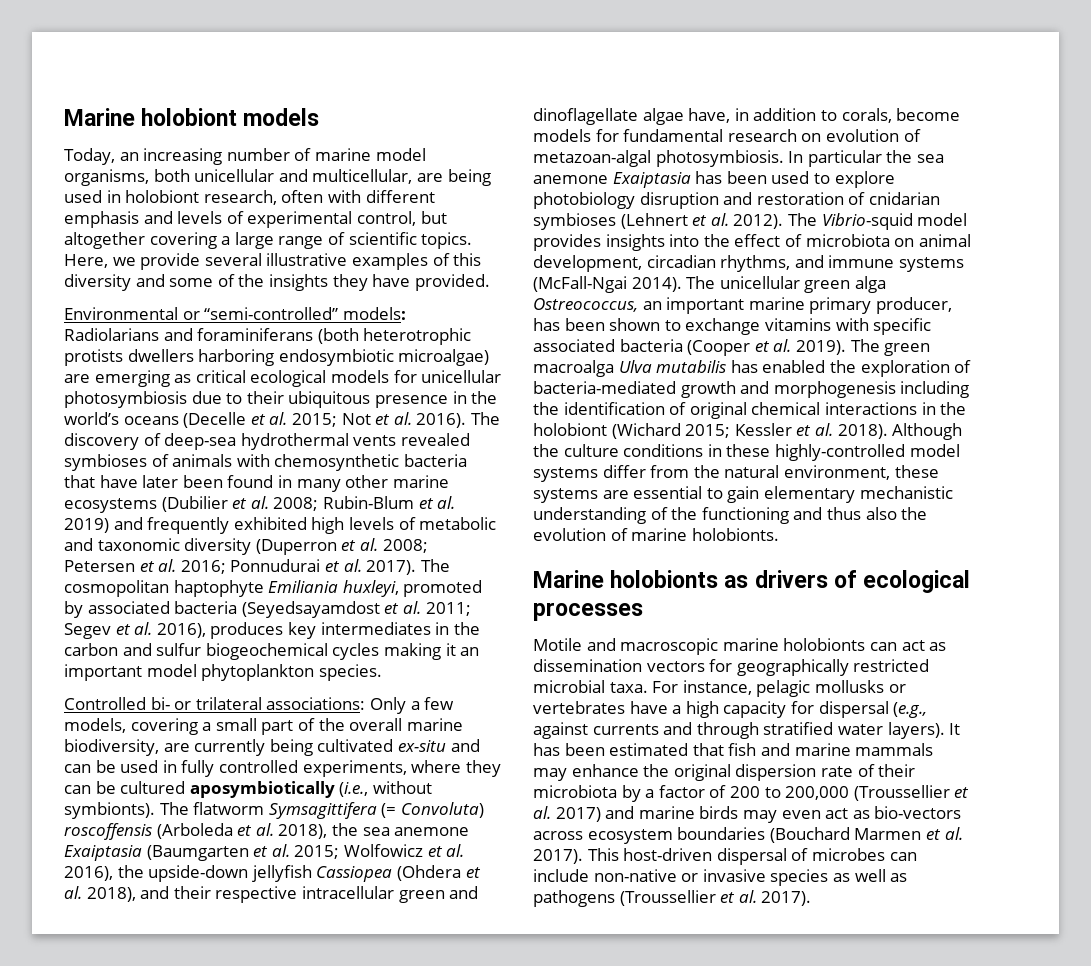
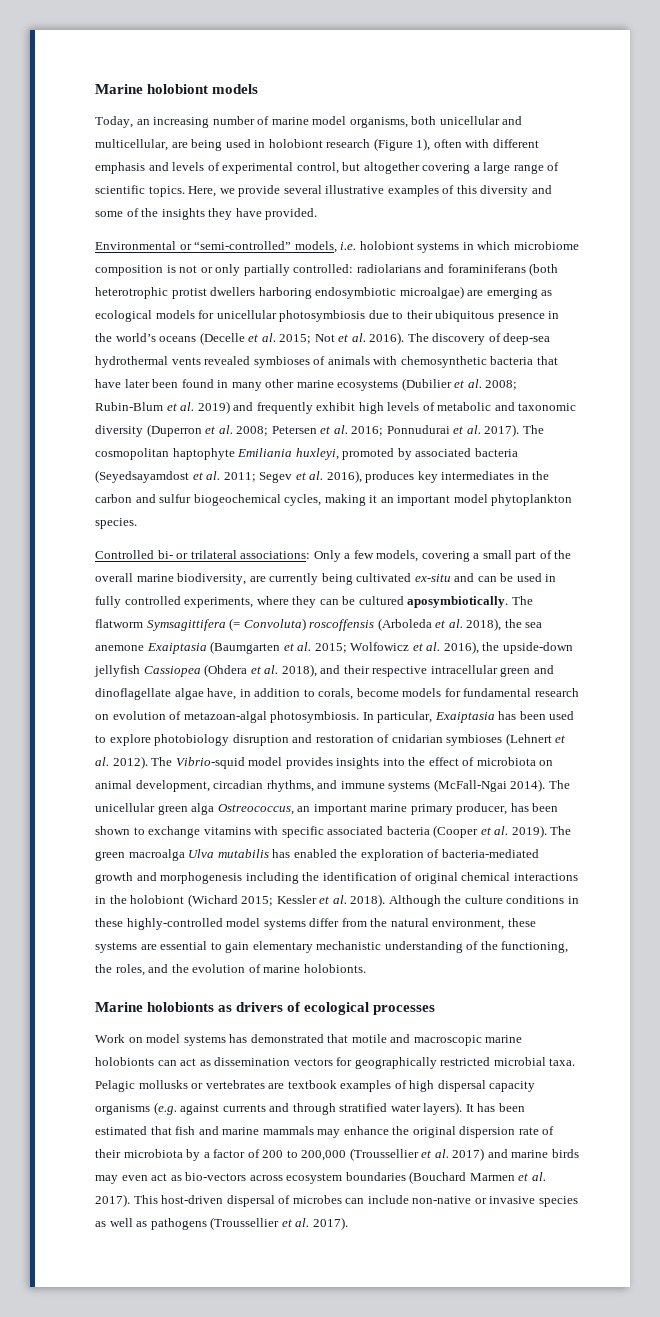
- Today, an increasing number of marine model organisms, both unicellular and multicellular, are being used in holobiont research, often with different emphasis and levels of experimental control, but altogether covering a large range of scientific topics.
+ Today, an increasing number of marine model organisms, both unicellular and multicellular, are being used in holobiont research (Figure 1), often with different emphasis and levels of experimental control, but altogether covering a large range of scientific topics.
- Environmental or “semi-controlled” models: Radiolarians and foraminiferans (both heterotrophic protists dwellers harboring endosymbiotic microalgae) are emerging as critical ecological models for unicellular photosymbiosis due to their ubiquitous presence in the world’s oceans (Decelle et al. 2015; Not et al. 2016).
+ Environmental or “semi-controlled” models, i.e. holobiont systems in which microbiome composition is not or only partially controlled: radiolarians and foraminiferans (both heterotrophic protist dwellers harboring endosymbiotic microalgae) are emerging as ecological models for unicellular photosymbiosis due to their ubiquitous presence in the world’s oceans (Decelle et al. 2015; Not et al. 2016).
- The discovery of deep-sea hydrothermal vents revealed symbioses of animals with chemosynthetic bacteria that have later been found in many other marine ecosystems (Dubilier et al. 2008; Rubin-Blum et al. 2019) and frequently exhibited high levels of metabolic and taxonomic diversity (Duperron et al. 2008; Petersen et al. 2016; Ponnudurai et al. 2017).
+ The discovery of deep-sea hydrothermal vents revealed symbioses of animals with chemosynthetic bacteria that have later been found in many other marine ecosystems (Dubilier et al. 2008; Rubin-Blum et al. 2019) and frequently exhibit high levels of metabolic and taxonomic diversity (Duperron et al. 2008; Petersen et al. 2016; Ponnudurai et al. 2017).
- The cosmopolitan haptophyte Emiliania huxleyi, promoted by associated bacteria (Seyedsayamdost et al. 2011; Segev et al. 2016), produces key intermediates in the carbon and sulfur biogeochemical cycles making it an important model phytoplankton species.
+ The cosmopolitan haptophyte Emiliania huxleyi, promoted by associated bacteria (Seyedsayamdost et al. 2011; Segev et al. 2016), produces key intermediates in the carbon and sulfur biogeochemical cycles, making it an important model phytoplankton species.
- Controlled bi- or trilateral associations: Only a few models, covering a small part of the overall marine biodiversity, are currently being cultivated ex-situ and can be used in fully controlled experiments, where they can be cultured aposymbiotically (i.e., without symbionts).
+ Controlled bi- or trilateral associations: Only a few models, covering a small part of the overall marine biodiversity, are currently being cultivated ex-situ and can be used in fully controlled experiments, where they can be cultured aposymbiotically.
- In particular the sea anemone Exaiptasia has been used to explore photobiology disruption and restoration of cnidarian symbioses (Lehnert et al. 2012).
+ In particular, Exaiptasia has been used to explore photobiology disruption and restoration of cnidarian symbioses (Lehnert et al. 2012).
- Although the culture conditions in these highly-controlled model systems differ from the natural environment, these systems are essential to gain elementary mechanistic understanding of the functioning and thus also the evolution of marine holobionts.
+ Although the culture conditions in these highly-controlled model systems differ from the natural environment, these systems are essential to gain elementary mechanistic understanding of the functioning, the roles, and the evolution of marine holobionts.
- Motile and macroscopic marine holobionts can act as dissemination vectors for geographically restricted microbial taxa.
+ Work on model systems has demonstrated that motile and macroscopic marine holobionts can act as dissemination vectors for geographically restricted microbial taxa.
- For instance, pelagic mollusks or vertebrates have a high capacity for dispersal (e.g., against currents and through stratified water layers).
+ Pelagic mollusks or vertebrates are textbook examples of high dispersal capacity organisms (e.g. against currents and through stratified water layers).

